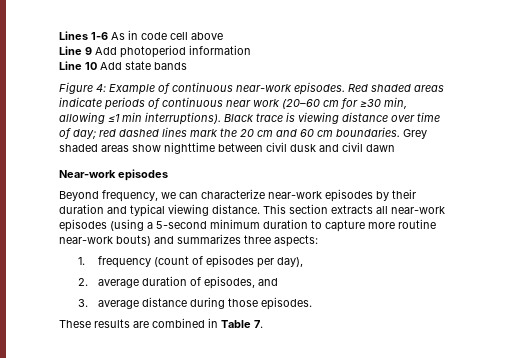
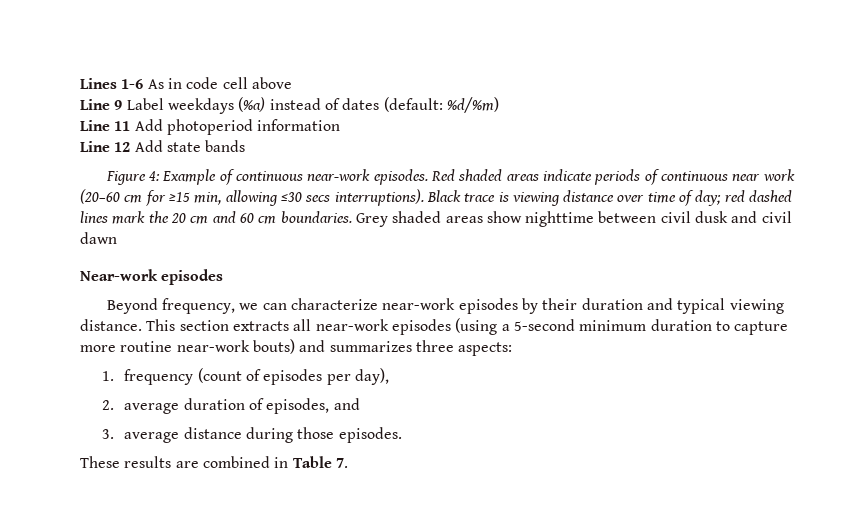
- Line 9 Add photoperiod information
+ Line 9 Label weekdays (%a) instead of dates (default: %d/%m)
+ Line 11 Add photoperiod information
- Line 10 Add state bands
+ Line 12 Add state bands
- Red shaded areas indicate periods of continuous near work (20–60 cm for ≥30 min, allowing ≤1 min interruptions).
+ Red shaded areas indicate periods of continuous near work (20–60 cm for ≥15 min, allowing ≤30 secs interruptions).

